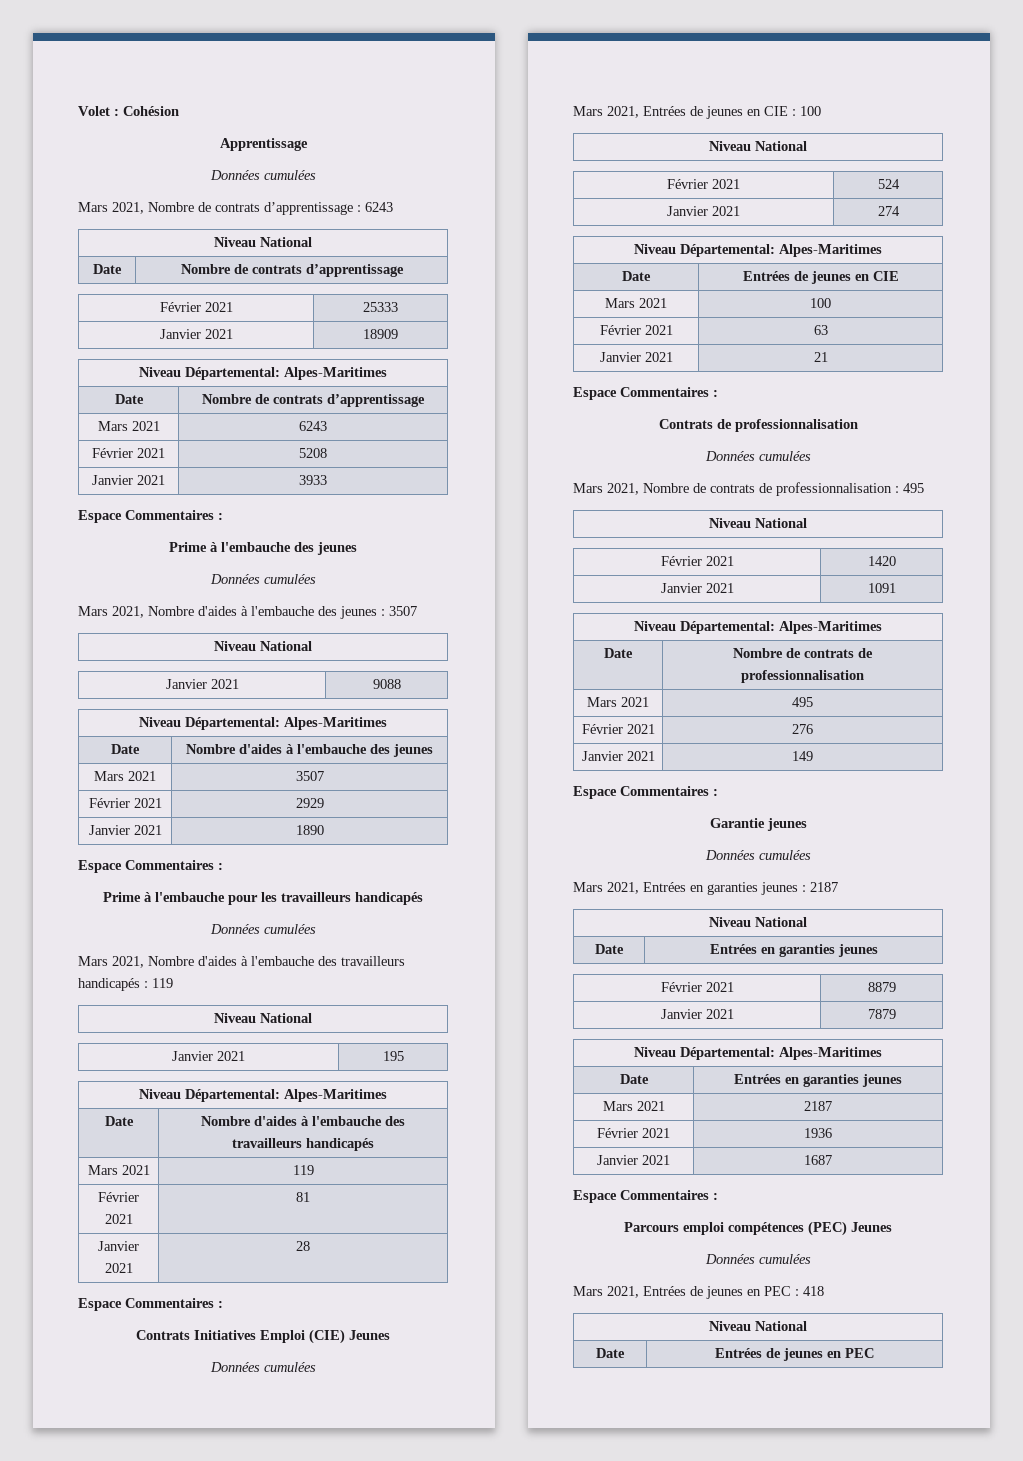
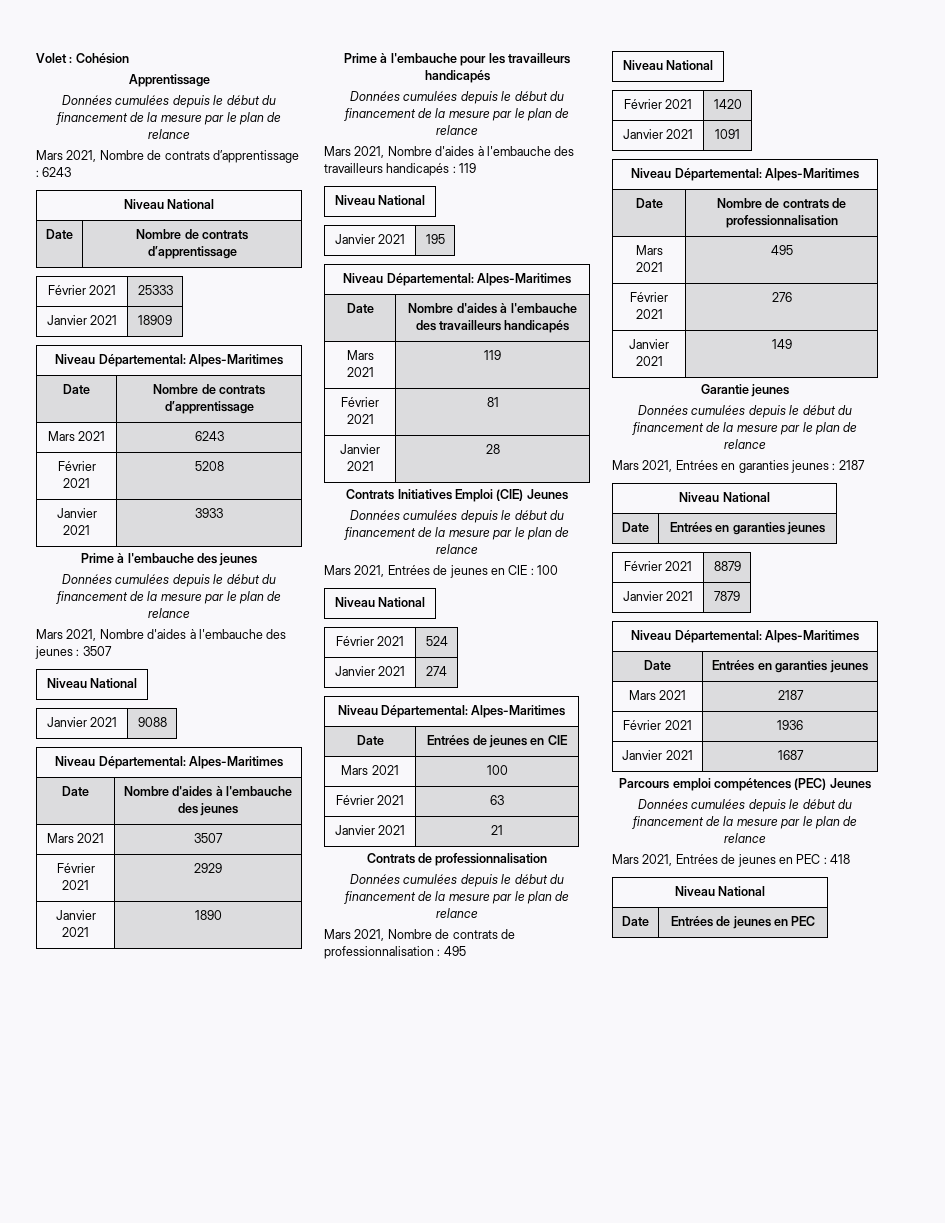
  Apprentissage
- Données cumulées
+ Données cumulées depuis le début du financement de la mesure par le plan de relance
  Janvier 2021 | 3933
- Espace Commentaires :
  Prime à l'embauche des jeunes
- Données cumulées
+ Données cumulées depuis le début du financement de la mesure par le plan de relance
  Janvier 2021 | 1890
- Espace Commentaires :
  Prime à l'embauche pour les travailleurs handicapés
- Données cumulées
+ Données cumulées depuis le début du financement de la mesure par le plan de relance
  Janvier 2021 | 28
- Espace Commentaires :
  Contrats Initiatives Emploi (CIE) Jeunes
- Données cumulées
+ Données cumulées depuis le début du financement de la mesure par le plan de relance
  Janvier 2021 | 21
- Espace Commentaires :
  Contrats de professionnalisation
- Données cumulées
+ Données cumulées depuis le début du financement de la mesure par le plan de relance
  Janvier 2021 | 149
- Espace Commentaires :
  Garantie jeunes
- Données cumulées
+ Données cumulées depuis le début du financement de la mesure par le plan de relance
  Janvier 2021 | 1687
- Espace Commentaires :
  Parcours emploi compétences (PEC) Jeunes
- Données cumulées
+ Données cumulées depuis le début du financement de la mesure par le plan de relance

